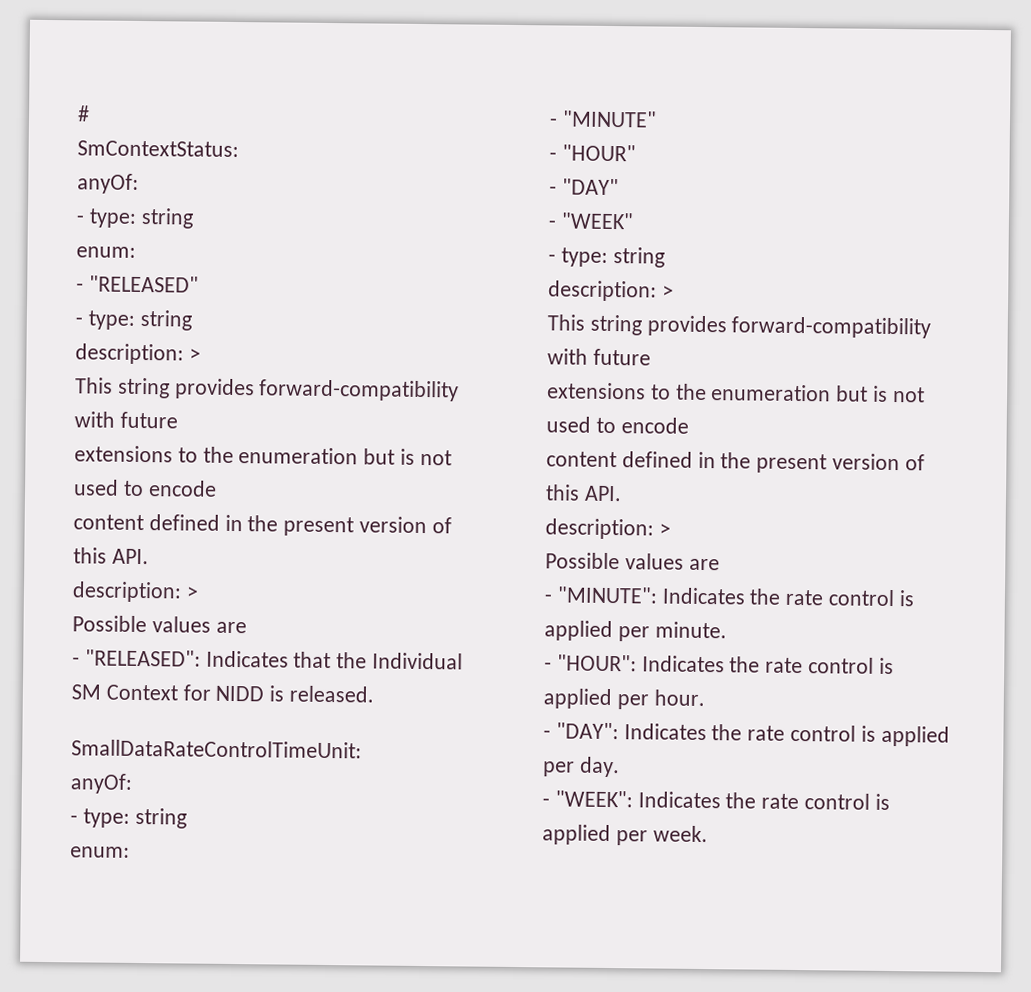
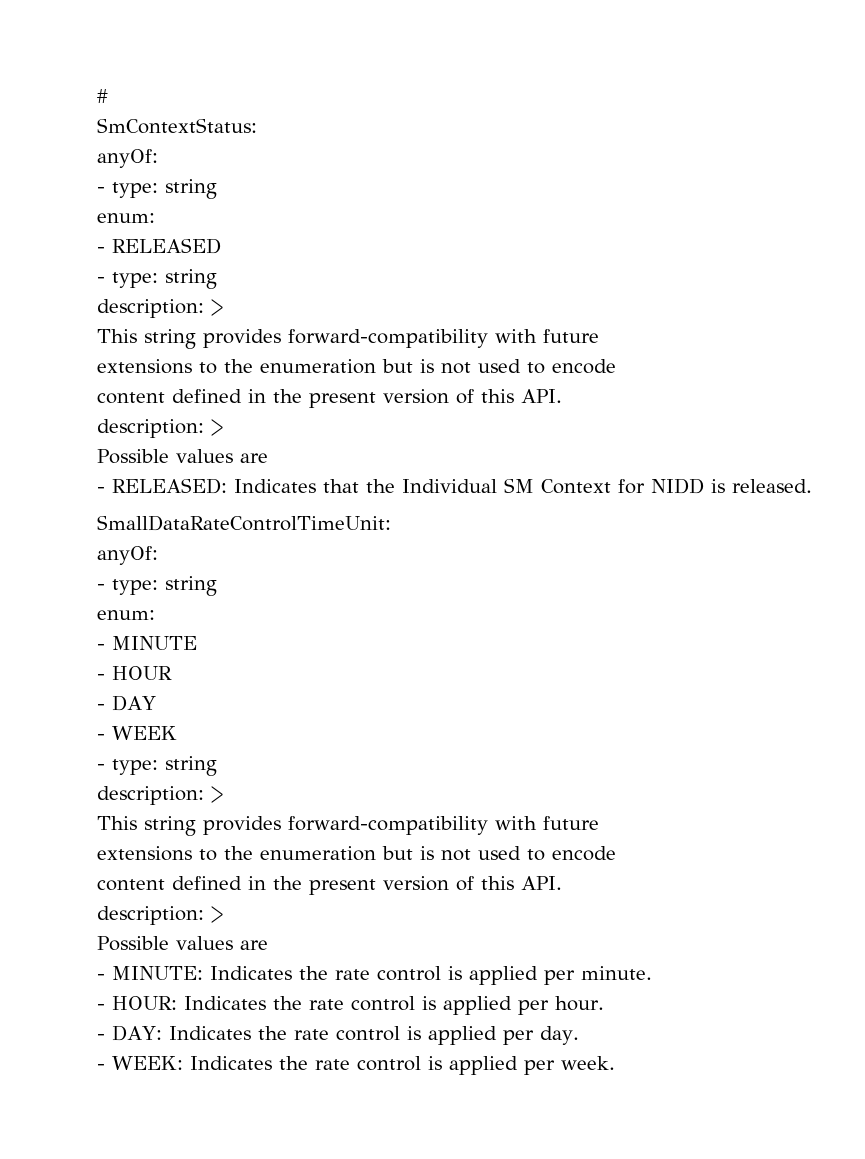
- - "RELEASED"
+ - RELEASED
- - "RELEASED": Indicates that the Individual SM Context for NIDD is released.
+ - RELEASED: Indicates that the Individual SM Context for NIDD is released.
- - "MINUTE"
- - "HOUR"
- - "DAY"
- - "WEEK"
+ - MINUTE
+ - HOUR
+ - DAY
+ - WEEK
- - "MINUTE": Indicates the rate control is applied per minute.
+ - MINUTE: Indicates the rate control is applied per minute.
- - "HOUR": Indicates the rate control is applied per hour.
+ - HOUR: Indicates the rate control is applied per hour.
- - "DAY": Indicates the rate control is applied per day.
+ - DAY: Indicates the rate control is applied per day.
- - "WEEK": Indicates the rate control is applied per week.
+ - WEEK: Indicates the rate control is applied per week.

